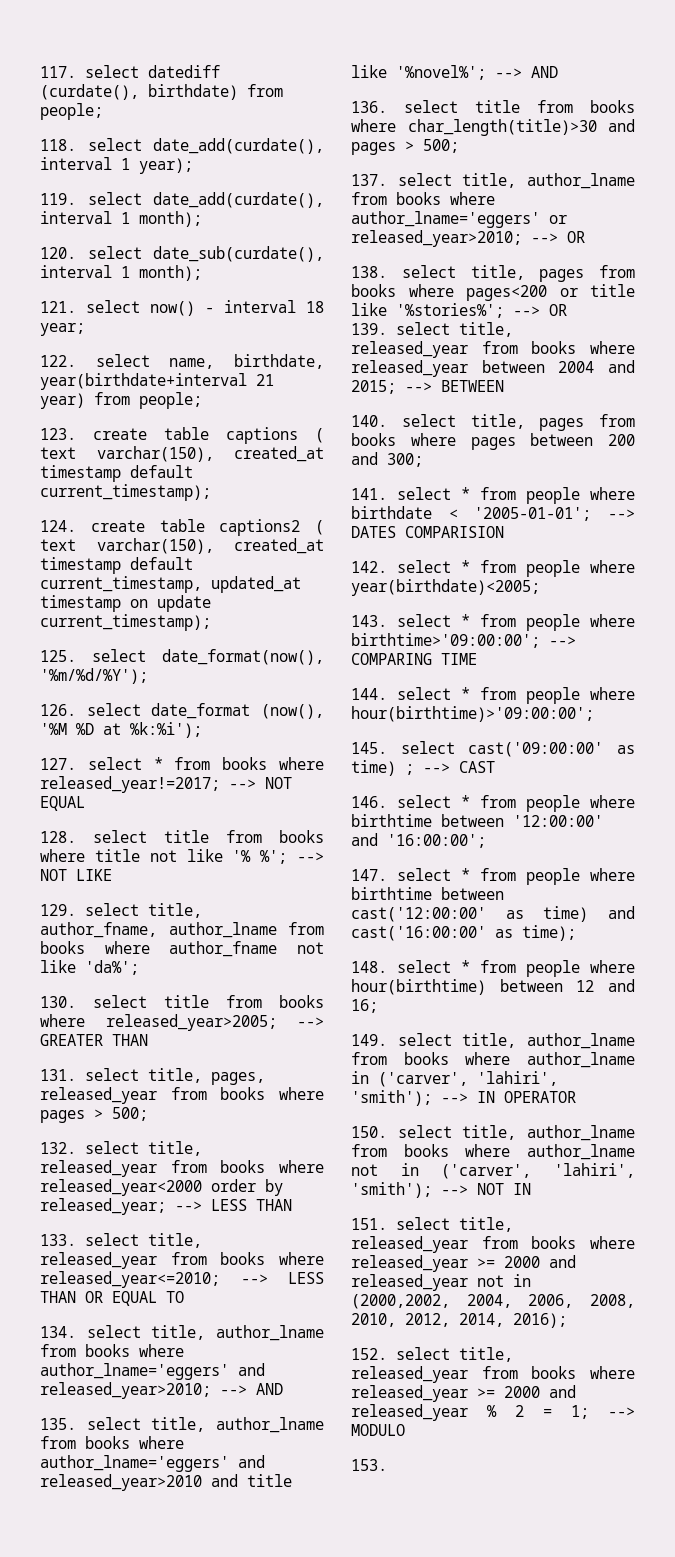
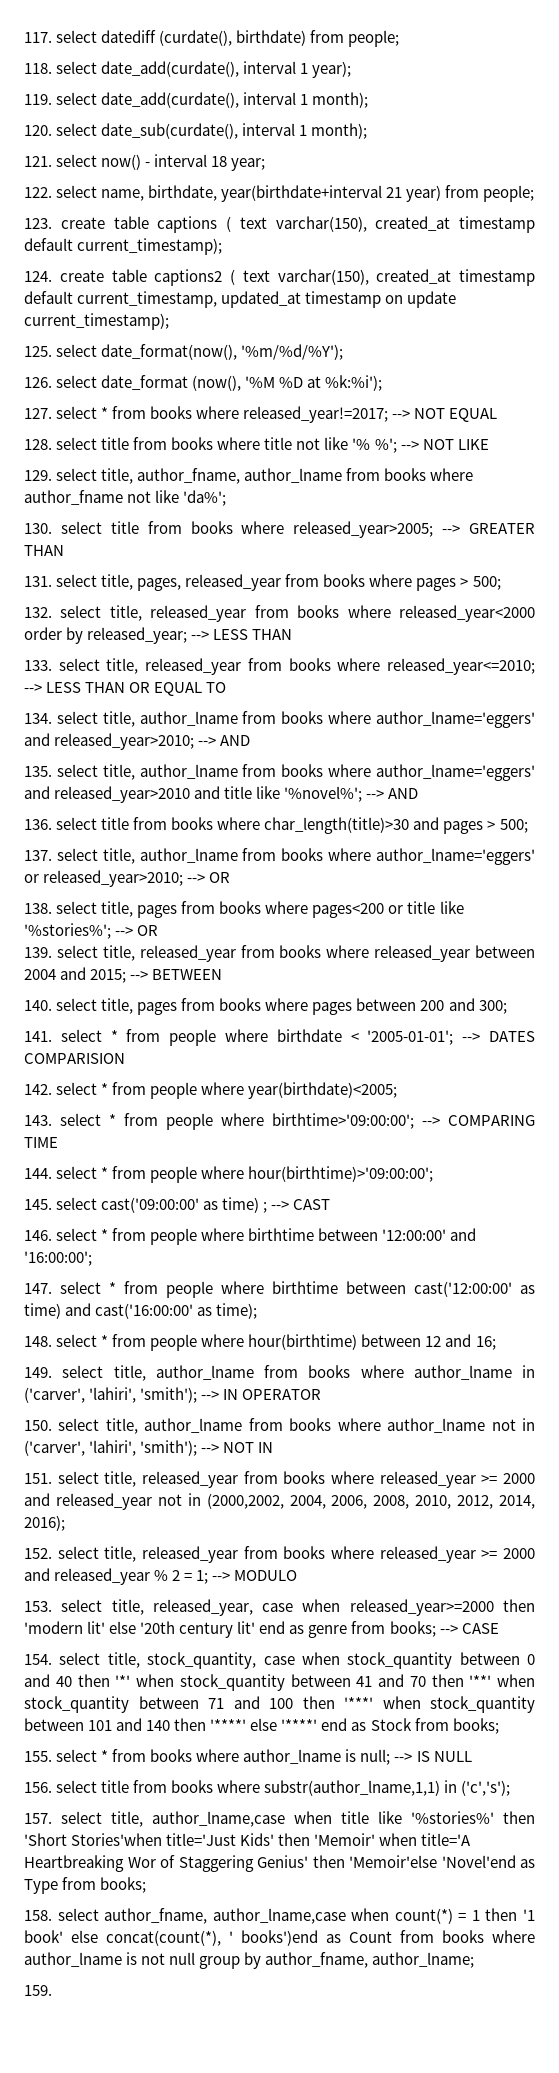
- 153.
+ 153. select title, released_year, case when released_year>=2000 then 'modern lit' else '20th century lit' end as genre from books; --> CASE
+ 154. select title, stock_quantity, case when stock_quantity between 0 and 40 then '*' when stock_quantity between 41 and 70 then '**' when stock_quantity between 71 and 100 then '***' when stock_quantity between 101 and 140 then '****' else '****' end as Stock from books;
+ 155. select * from books where author_lname is null; --> IS NULL
+ 156. select title from books where substr(author_lname,1,1) in ('c','s');
+ 157. select title, author_lname,case when title like '%stories%' then 'Short Stories'when title='Just Kids' then 'Memoir' when title='A Heartbreaking Wor of Staggering Genius' then 'Memoir'else 'Novel'end as Type from books;
+ 158. select author_fname, author_lname,case when count(*) = 1 then '1 book' else concat(count(*), ' books')end as Count from books where author_lname is not null group by author_fname, author_lname;
+ 159.

